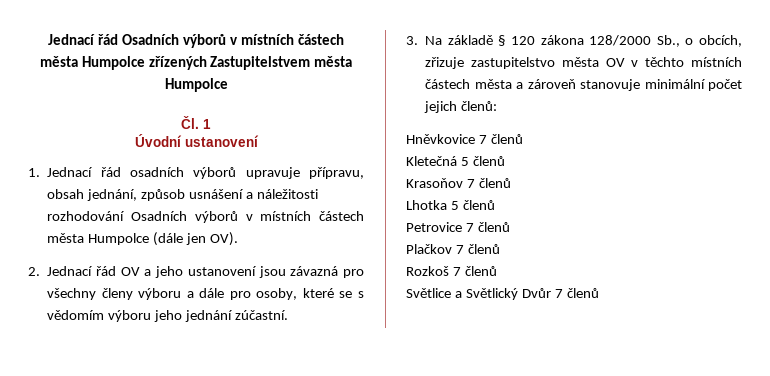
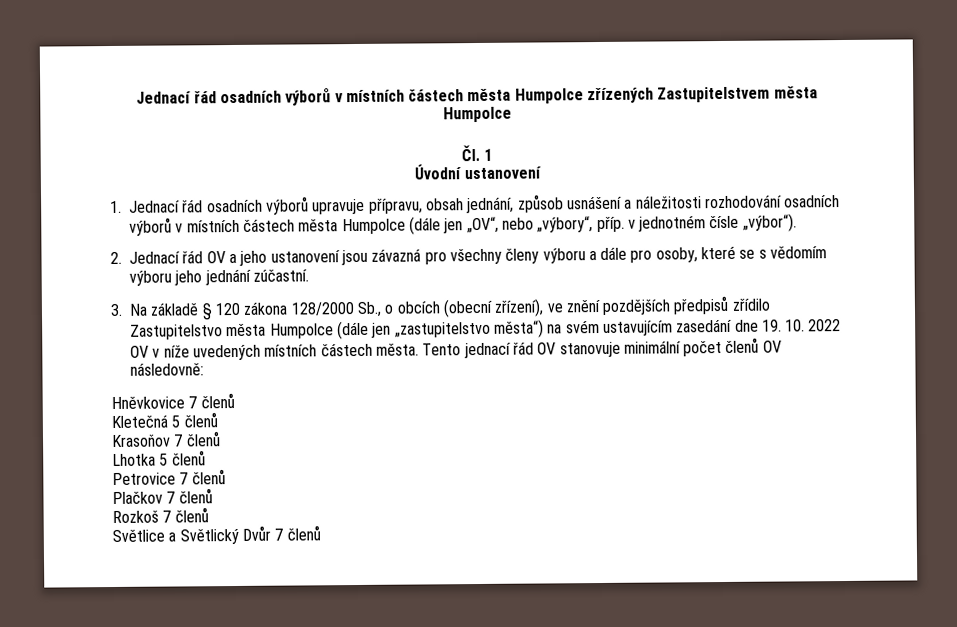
- Jednací řád Osadních výborů v místních částech města Humpolce zřízených Zastupitelstvem města Humpolce
+ Jednací řád osadních výborů v místních částech města Humpolce zřízených Zastupitelstvem města Humpolce
- 1. Jednací řád osadních výborů upravuje přípravu, obsah jednání, způsob usnášení a náležitosti rozhodování Osadních výborů v místních částech města Humpolce (dále jen OV).
+ 1. Jednací řád osadních výborů upravuje přípravu, obsah jednání, způsob usnášení a náležitosti rozhodování osadních výborů v místních částech města Humpolce (dále jen „OV“, nebo „výbory“, příp. v jednotném čísle „výbor“).
- 3. Na základě § 120 zákona 128/2000 Sb., o obcích, zřizuje zastupitelstvo města OV v těchto místních částech města a zároveň stanovuje minimální počet jejich členů:
+ 3. Na základě § 120 zákona 128/2000 Sb., o obcích (obecní zřízení), ve znění pozdějších předpisů zřídilo Zastupitelstvo města Humpolce (dále jen „zastupitelstvo města“) na svém ustavujícím zasedání dne 19. 10. 2022 OV v níže uvedených místních částech města. Tento jednací řád OV stanovuje minimální počet členů OV následovně:

